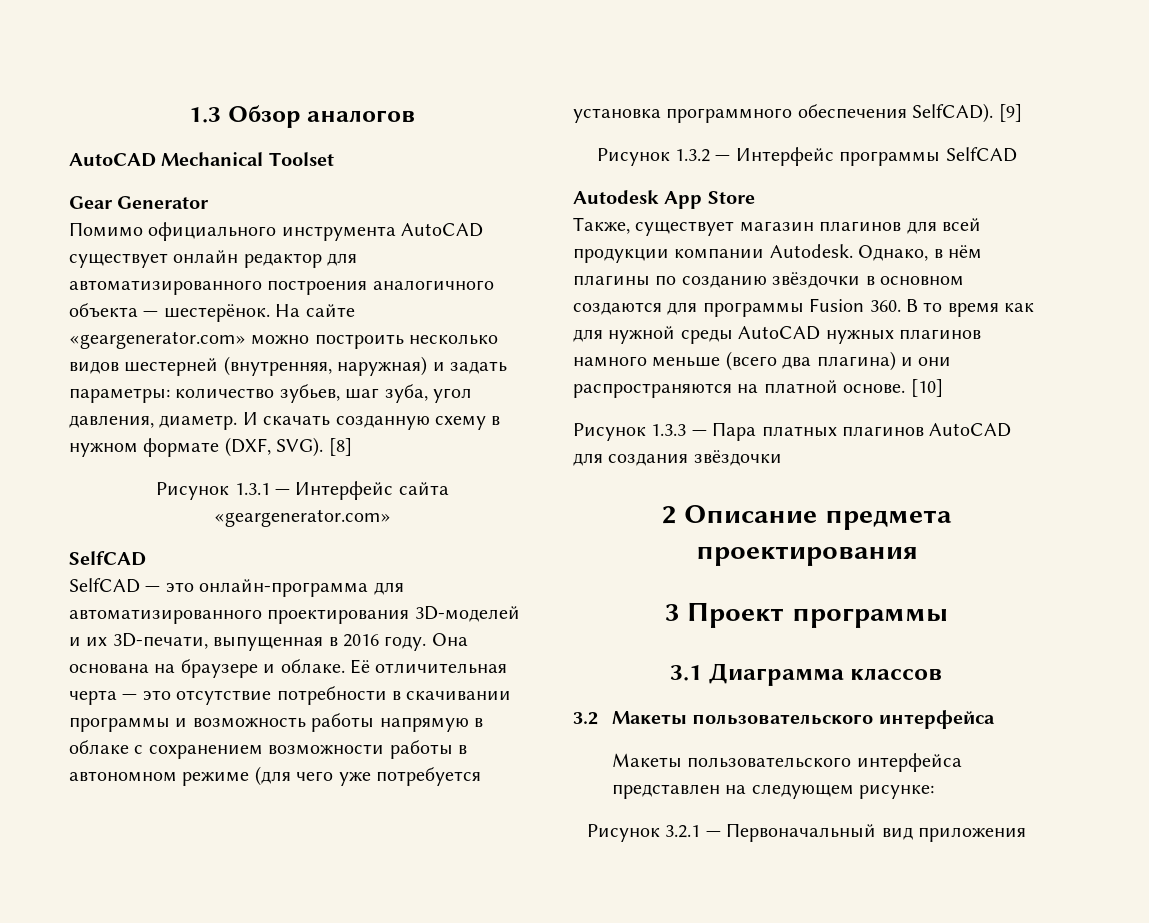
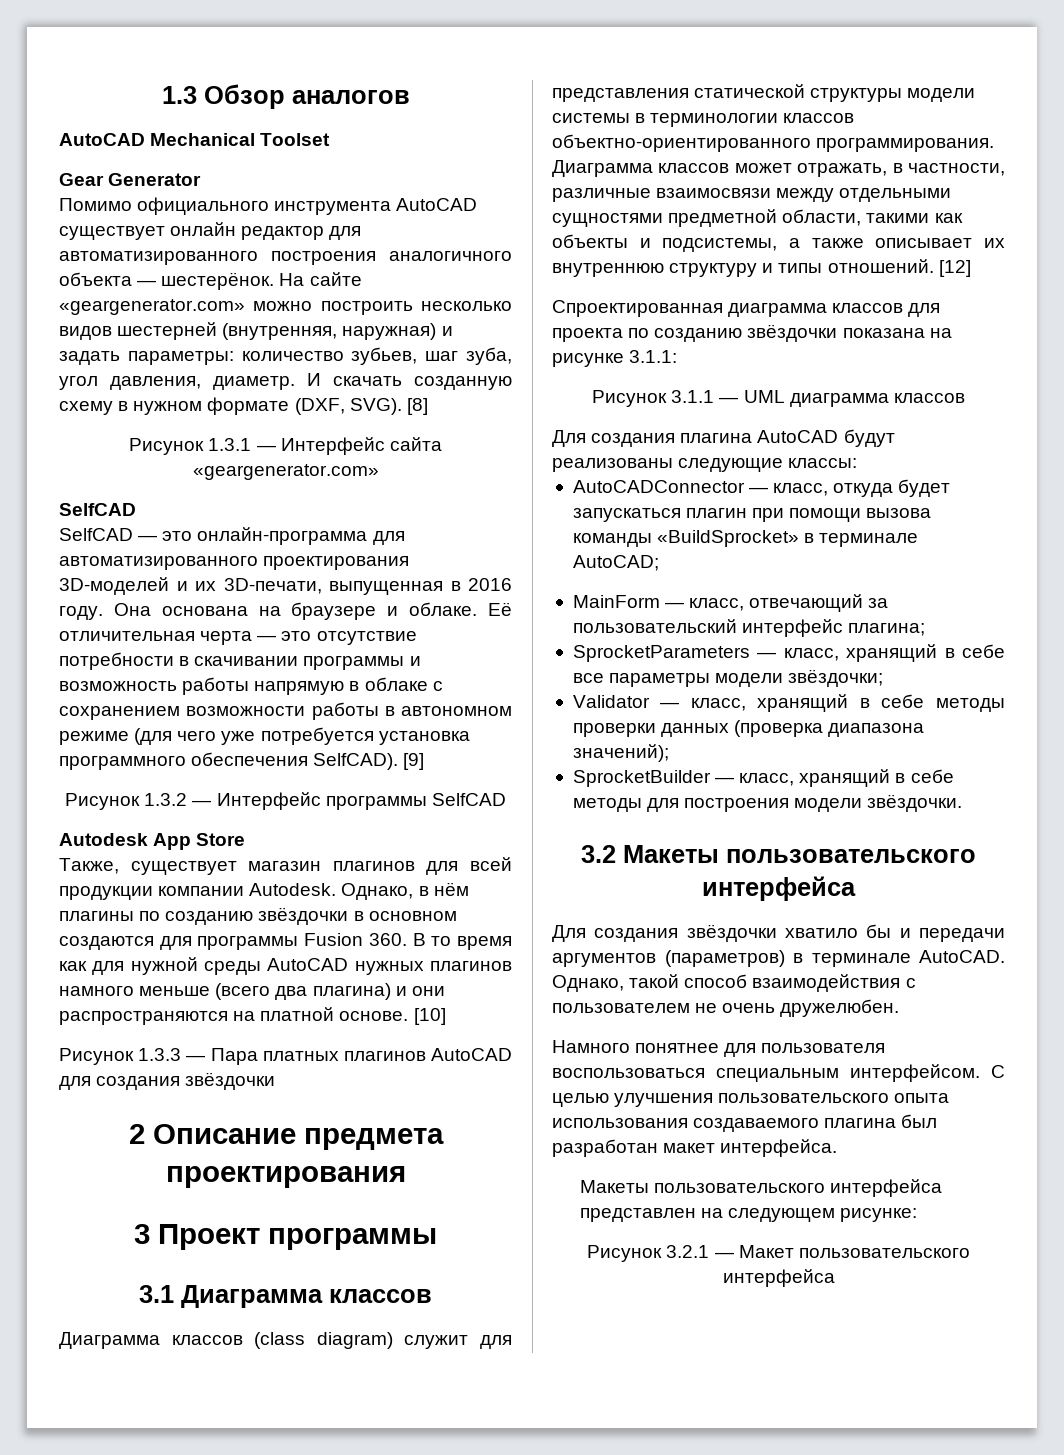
+ Диаграмма классов (class diagram) служит для представления статической структуры модели системы в терминологии классов объектно-ориентированного программирования. Диаграмма классов может отражать, в частности, различные взаимосвязи между отдельными сущностями предметной области, такими как объекты и подсистемы, а также описывает их внутреннюю структуру и типы отношений. [12]
+ Спроектированная диаграмма классов для проекта по созданию звёздочки показана на рисунке 3.1.1:
+ Рисунок 3.1.1 — UML диаграмма классов
+ Для создания плагина AutoCAD будут реализованы следующие классы:
+ AutoCADConnector — класс, откуда будет запускаться плагин при помощи вызова команды «BuildSprocket» в терминале AutoCAD;
+ MainForm — класс, отвечающий за пользовательский интерфейс плагина;
+ SprocketParameters — класс, хранящий в себе все параметры модели звёздочки;
+ Validator — класс, хранящий в себе методы проверки данных (проверка диапазона значений);
+ SprocketBuilder — класс, хранящий в себе методы для построения модели звёздочки.
  3.2 Макеты пользовательского интерфейса
+ Для создания звёздочки хватило бы и передачи аргументов (параметров) в терминале AutoCAD. Однако, такой способ взаимодействия с пользователем не очень дружелюбен.
+ Намного понятнее для пользователя воспользоваться специальным интерфейсом. С целью улучшения пользовательского опыта использования создаваемого плагина был разработан макет интерфейса.
- Рисунок 3.2.1 — Первоначальный вид приложения
+ Рисунок 3.2.1 — Макет пользовательского интерфейса

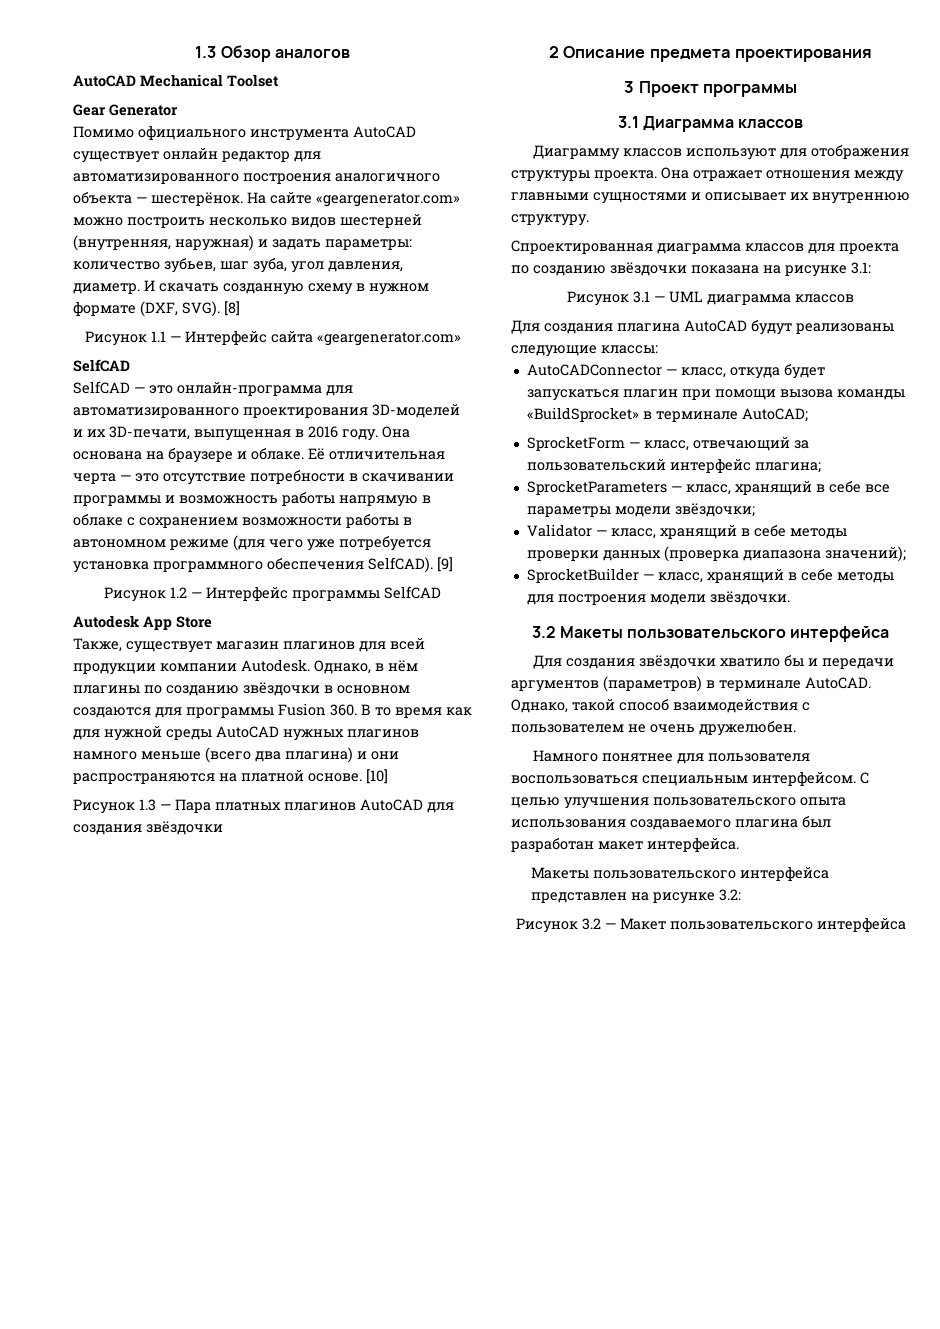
- Рисунок 1.3.1 — Интерфейс сайта «geargenerator.com»
+ Рисунок 1.1 — Интерфейс сайта «geargenerator.com»
- Рисунок 1.3.2 — Интерфейс программы SelfCAD
+ Рисунок 1.2 — Интерфейс программы SelfCAD
- Рисунок 1.3.3 — Пара платных плагинов AutoCAD для создания звёздочки
+ Рисунок 1.3 — Пара платных плагинов AutoCAD для создания звёздочки
- Диаграмма классов (class diagram) служит для представления статической структуры модели системы в терминологии классов объектно-ориентированного программирования. Диаграмма классов может отражать, в частности, различные взаимосвязи между отдельными сущностями предметной области, такими как объекты и подсистемы, а также описывает их внутреннюю структуру и типы отношений. [12]
+ Диаграмму классов используют для отображения структуры проекта. Она отражает отношения между главными сущностями и описывает их внутреннюю структуру.
- Спроектированная диаграмма классов для проекта по созданию звёздочки показана на рисунке 3.1.1:
- Рисунок 3.1.1 — UML диаграмма классов
+ Спроектированная диаграмма классов для проекта по созданию звёздочки показана на рисунке 3.1:
+ Рисунок 3.1 — UML диаграмма классов
- MainForm — класс, отвечающий за пользовательский интерфейс плагина;
+ SprocketForm — класс, отвечающий за пользовательский интерфейс плагина;
- Макеты пользовательского интерфейса представлен на следующем рисунке:
- Рисунок 3.2.1 — Макет пользовательского интерфейса
+ Макеты пользовательского интерфейса представлен на рисунке 3.2:
+ Рисунок 3.2 — Макет пользовательского интерфейса

